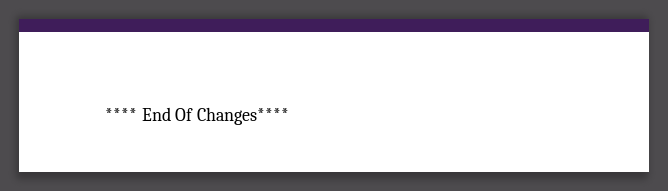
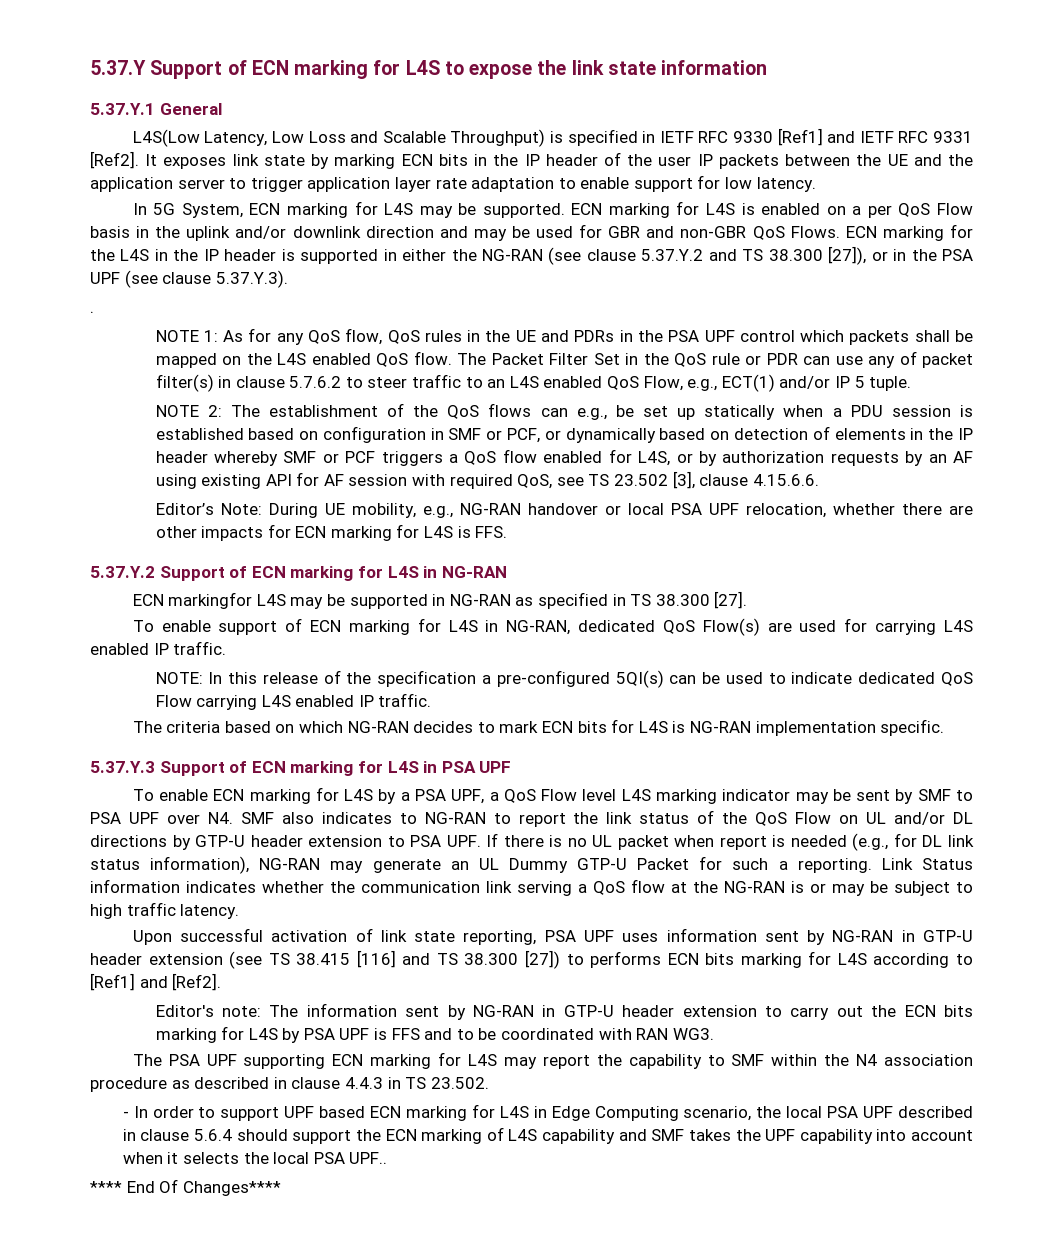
+ 5.37.Y Support of ECN marking for L4S to expose the link state information
+ 5.37.Y.1 General
+ L4S(Low Latency, Low Loss and Scalable Throughput) is specified in IETF RFC 9330 [Ref1] and IETF RFC 9331 [Ref2]. It exposes link state by marking ECN bits in the IP header of the user IP packets between the UE and the application server to trigger application layer rate adaptation to enable support for low latency.
+ In 5G System, ECN marking for L4S may be supported. ECN marking for L4S is enabled on a per QoS Flow basis in the uplink and/or downlink direction and may be used for GBR and non-GBR QoS Flows. ECN marking for the L4S in the IP header is supported in either the NG-RAN (see clause 5.37.Y.2 and TS 38.300 [27]), or in the PSA UPF (see clause 5.37.Y.3).
+ .
+ NOTE 1: As for any QoS flow, QoS rules in the UE and PDRs in the PSA UPF control which packets shall be mapped on the L4S enabled QoS flow. The Packet Filter Set in the QoS rule or PDR can use any of packet filter(s) in clause 5.7.6.2 to steer traffic to an L4S enabled QoS Flow, e.g., ECT(1) and/or IP 5 tuple.
+ NOTE 2: The establishment of the QoS flows can e.g., be set up statically when a PDU session is established based on configuration in SMF or PCF, or dynamically based on detection of elements in the IP header whereby SMF or PCF triggers a QoS flow enabled for L4S, or by authorization requests by an AF using existing API for AF session with required QoS, see TS 23.502 [3], clause 4.15.6.6.
+ Editor’s Note: During UE mobility, e.g., NG-RAN handover or local PSA UPF relocation, whether there are other impacts for ECN marking for L4S is FFS.
+ 5.37.Y.2 Support of ECN marking for L4S in NG-RAN
+ ECN markingfor L4S may be supported in NG-RAN as specified in TS 38.300 [27].
+ To enable support of ECN marking for L4S in NG-RAN, dedicated QoS Flow(s) are used for carrying L4S enabled IP traffic.
+ NOTE: In this release of the specification a pre-configured 5QI(s) can be used to indicate dedicated QoS Flow carrying L4S enabled IP traffic.
+ The criteria based on which NG-RAN decides to mark ECN bits for L4S is NG-RAN implementation specific.
+ 5.37.Y.3 Support of ECN marking for L4S in PSA UPF
+ To enable ECN marking for L4S by a PSA UPF, a QoS Flow level L4S marking indicator may be sent by SMF to PSA UPF over N4. SMF also indicates to NG-RAN to report the link status of the QoS Flow on UL and/or DL directions by GTP-U header extension to PSA UPF. If there is no UL packet when report is needed (e.g., for DL link status information), NG-RAN may generate an UL Dummy GTP-U Packet for such a reporting. Link Status information indicates whether the communication link serving a QoS flow at the NG-RAN is or may be subject to high traffic latency.
+ Upon successful activation of link state reporting, PSA UPF uses information sent by NG-RAN in GTP-U header extension (see TS 38.415 [116] and TS 38.300 [27]) to performs ECN bits marking for L4S according to [Ref1] and [Ref2].
+ Editor's note: The information sent by NG-RAN in GTP-U header extension to carry out the ECN bits marking for L4S by PSA UPF is FFS and to be coordinated with RAN WG3.
+ The PSA UPF supporting ECN marking for L4S may report the capability to SMF within the N4 association procedure as described in clause 4.4.3 in TS 23.502.
+ - In order to support UPF based ECN marking for L4S in Edge Computing scenario, the local PSA UPF described in clause 5.6.4 should support the ECN marking of L4S capability and SMF takes the UPF capability into account when it selects the local PSA UPF..

